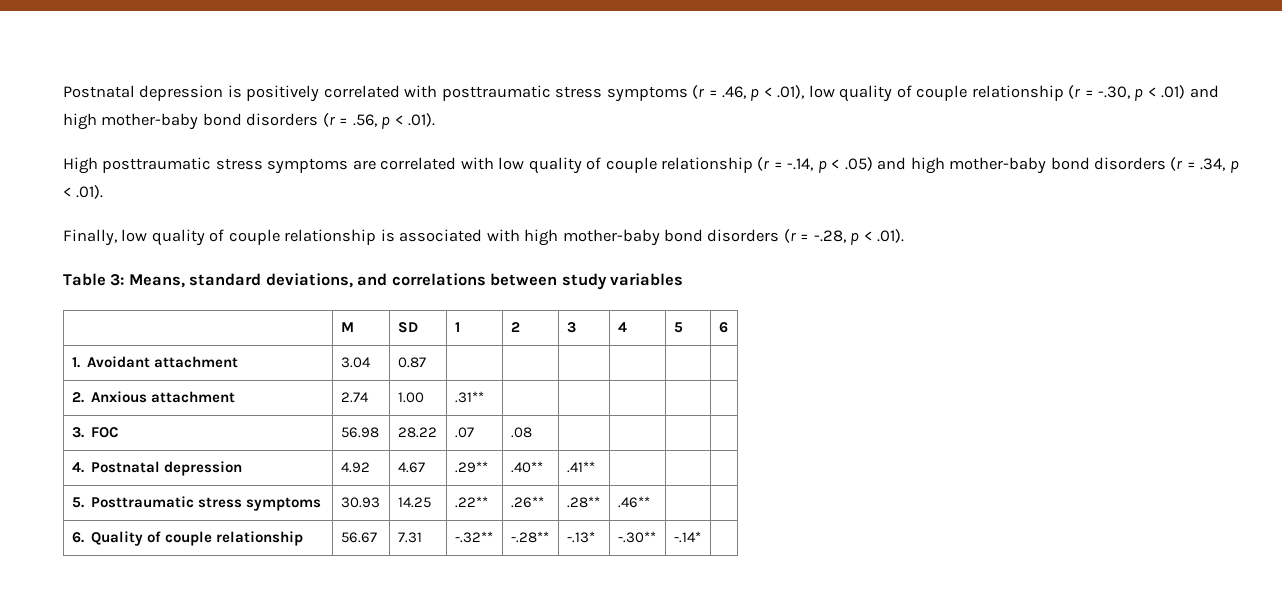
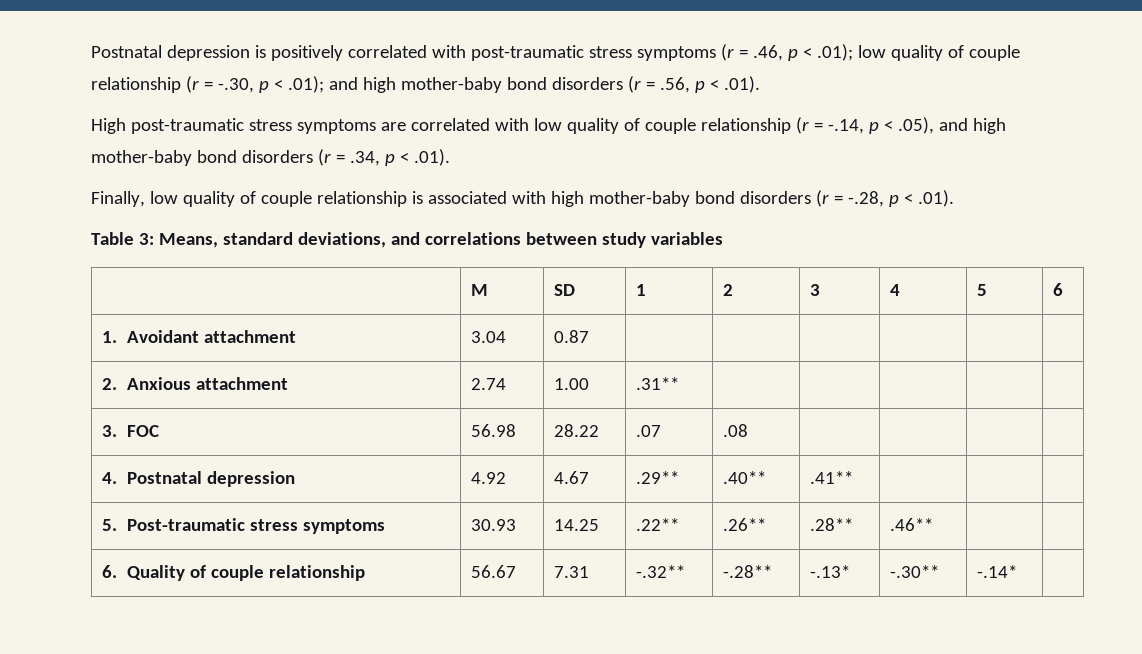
- Postnatal depression is positively correlated with posttraumatic stress symptoms (r = .46, p < .01), low quality of couple relationship (r = -.30, p < .01) and high mother-baby bond disorders (r = .56, p < .01).
+ Postnatal depression is positively correlated with post-traumatic stress symptoms (r = .46, p < .01); low quality of couple relationship (r = -.30, p < .01); and high mother-baby bond disorders (r = .56, p < .01).
- High posttraumatic stress symptoms are correlated with low quality of couple relationship (r = -.14, p < .05) and high mother-baby bond disorders (r = .34, p < .01).
+ High post-traumatic stress symptoms are correlated with low quality of couple relationship (r = -.14, p < .05), and high mother-baby bond disorders (r = .34, p < .01).
- 5. Posttraumatic stress symptoms | 30.93 | 14.25 | .22** | .26** | .28** | .46** | |
+ 5. Post-traumatic stress symptoms | 30.93 | 14.25 | .22** | .26** | .28** | .46** | |

